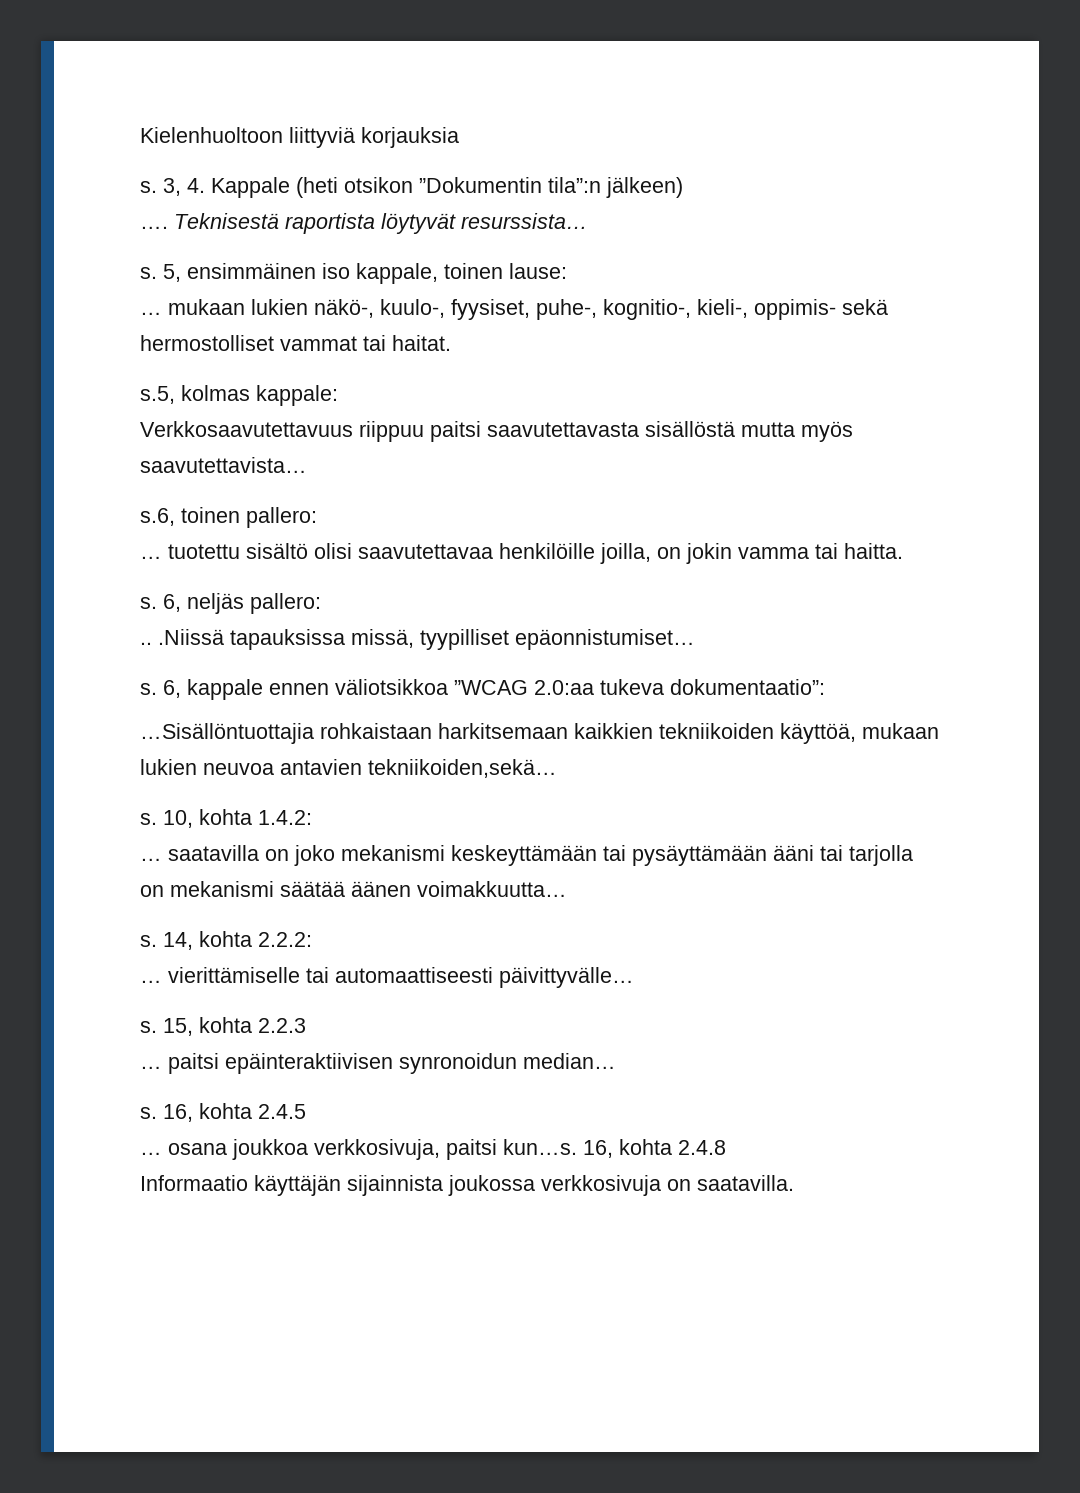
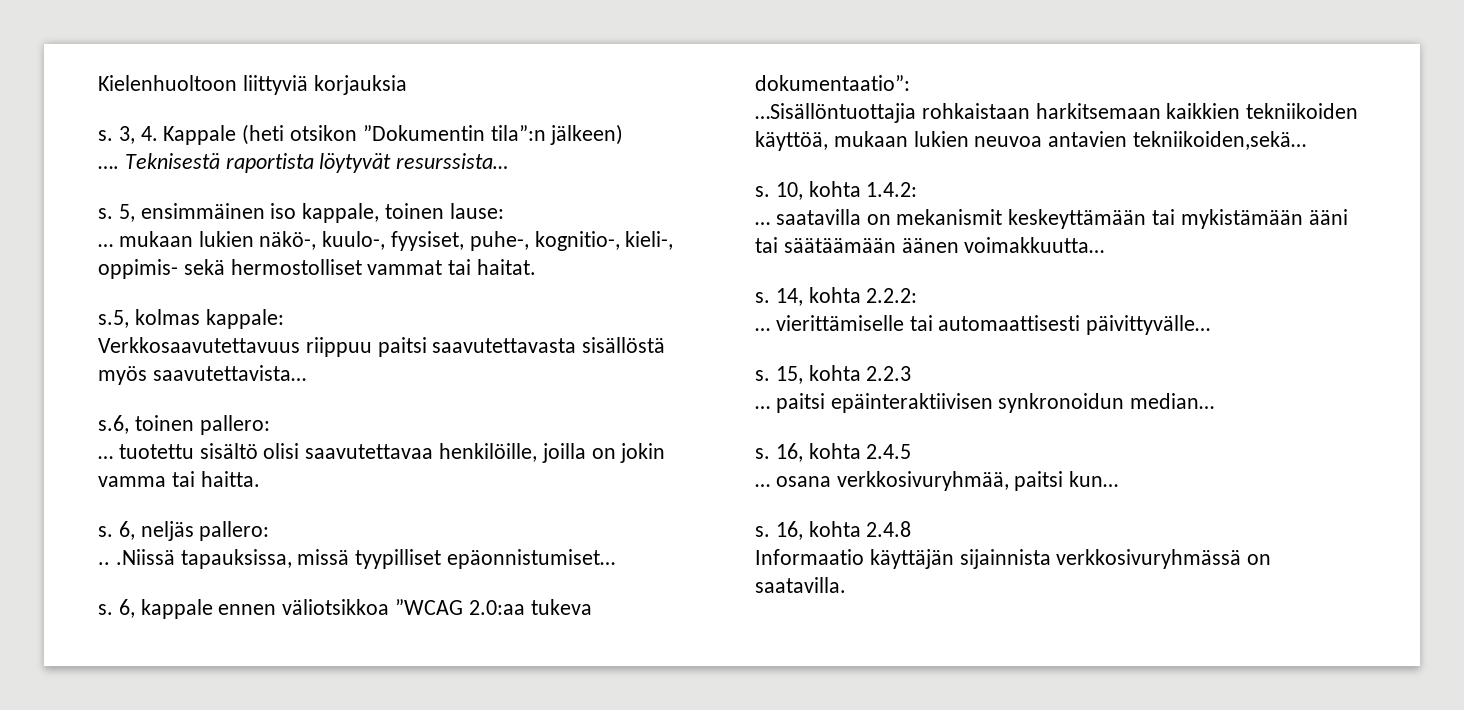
- Verkkosaavutettavuus riippuu paitsi saavutettavasta sisällöstä mutta myös saavutettavista…
+ Verkkosaavutettavuus riippuu paitsi saavutettavasta sisällöstä myös saavutettavista…
- … tuotettu sisältö olisi saavutettavaa henkilöille joilla, on jokin vamma tai haitta.
+ … tuotettu sisältö olisi saavutettavaa henkilöille, joilla on jokin vamma tai haitta.
- .. .Niissä tapauksissa missä, tyypilliset epäonnistumiset…
+ .. .Niissä tapauksissa, missä tyypilliset epäonnistumiset…
- … saatavilla on joko mekanismi keskeyttämään tai pysäyttämään ääni tai tarjolla on mekanismi säätää äänen voimakkuutta…
+ … saatavilla on mekanismit keskeyttämään tai mykistämään ääni tai säätäämään äänen voimakkuutta…
- … vierittämiselle tai automaattiseesti päivittyvälle…
+ … vierittämiselle tai automaattisesti päivittyvälle…
- … paitsi epäinteraktiivisen synronoidun median…
+ … paitsi epäinteraktiivisen synkronoidun median…
- … osana joukkoa verkkosivuja, paitsi kun…s.
+ … osana verkkosivuryhmää, paitsi kun…
+ s.
- Informaatio käyttäjän sijainnista joukossa verkkosivuja on saatavilla.
+ Informaatio käyttäjän sijainnista verkkosivuryhmässä on saatavilla.

